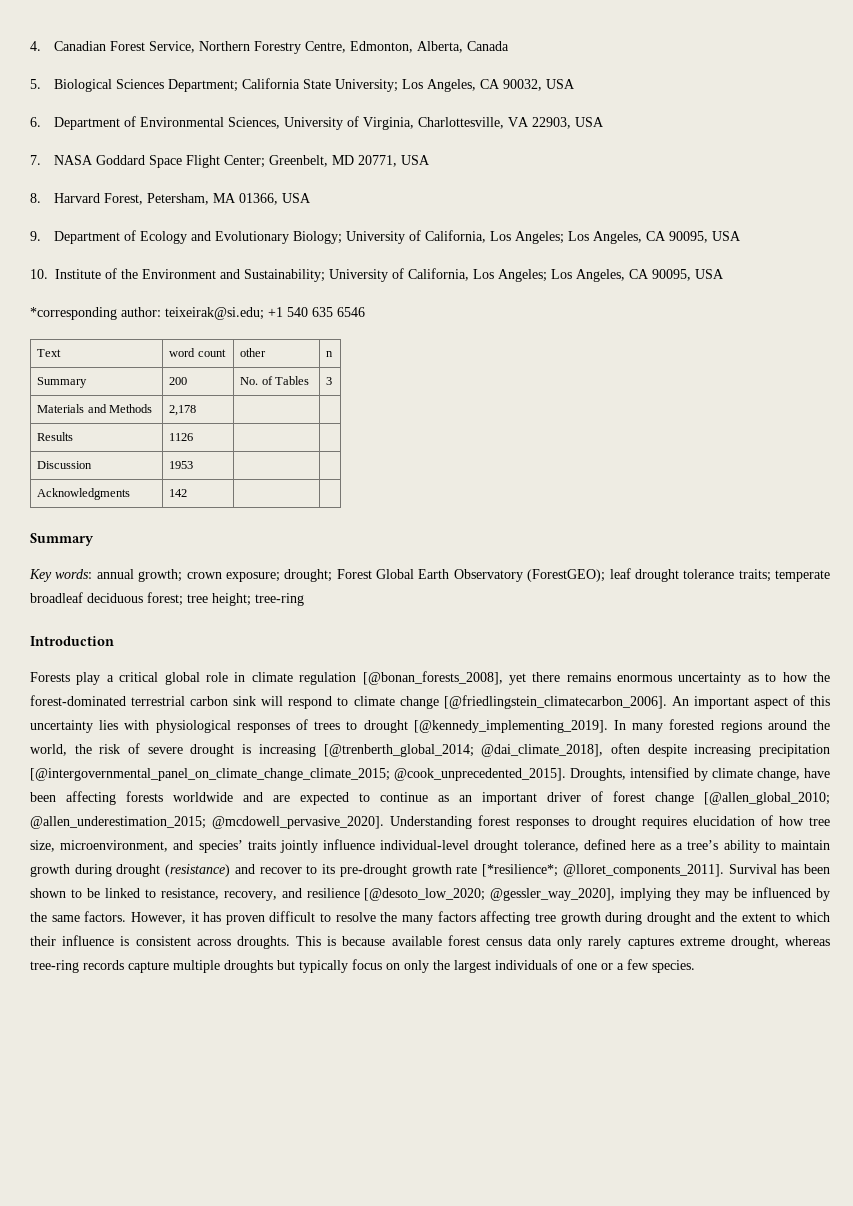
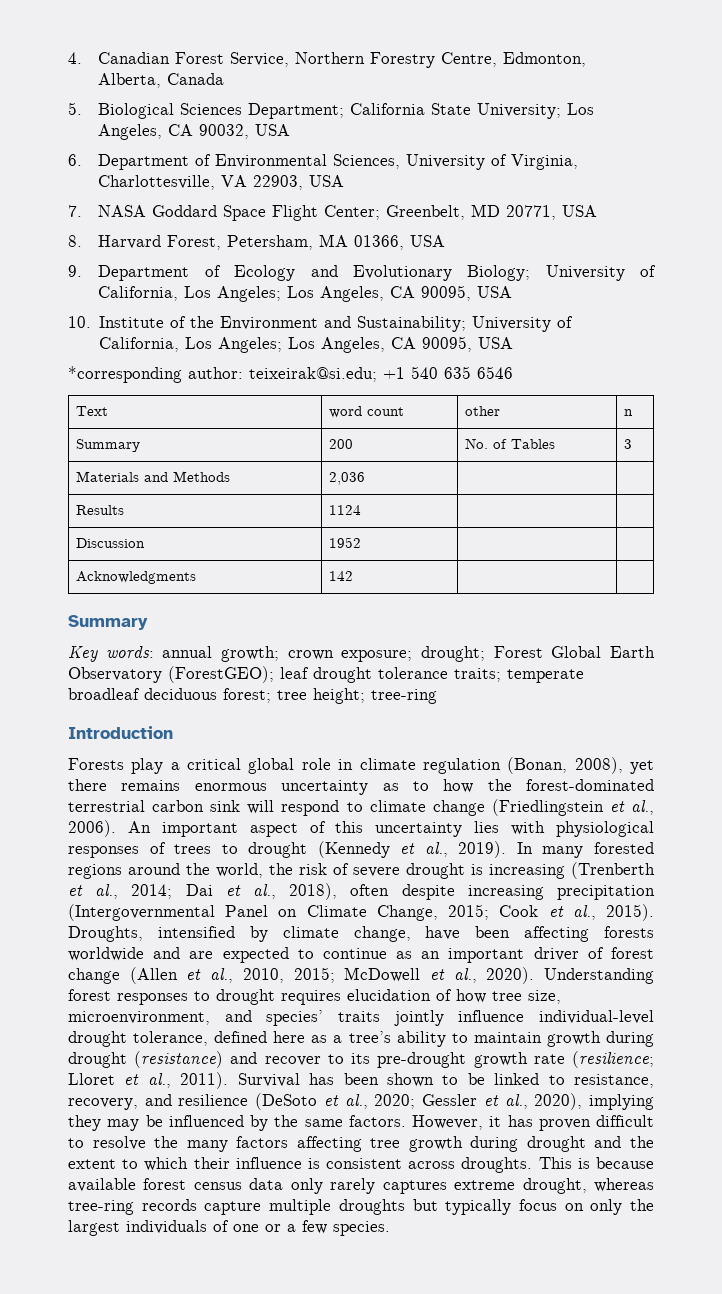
- Materials and Methods | 2,178 | |
+ Materials and Methods | 2,036 | |
- Results | 1126 | |
+ Results | 1124 | |
- Discussion | 1953 | |
+ Discussion | 1952 | |
- Forests play a critical global role in climate regulation [@bonan_forests_2008], yet there remains enormous uncertainty as to how the forest-dominated terrestrial carbon sink will respond to climate change [@friedlingstein_climatecarbon_2006].
+ Forests play a critical global role in climate regulation (Bonan, 2008), yet there remains enormous uncertainty as to how the forest-dominated terrestrial carbon sink will respond to climate change (Friedlingstein et al., 2006).
- An important aspect of this uncertainty lies with physiological responses of trees to drought [@kennedy_implementing_2019].
+ An important aspect of this uncertainty lies with physiological responses of trees to drought (Kennedy et al., 2019).
- In many forested regions around the world, the risk of severe drought is increasing [@trenberth_global_2014; @dai_climate_2018], often despite increasing precipitation [@intergovernmental_panel_on_climate_change_climate_2015; @cook_unprecedented_2015].
+ In many forested regions around the world, the risk of severe drought is increasing (Trenberth et al., 2014; Dai et al., 2018), often despite increasing precipitation (Intergovernmental Panel on Climate Change, 2015; Cook et al., 2015).
- Droughts, intensified by climate change, have been affecting forests worldwide and are expected to continue as an important driver of forest change [@allen_global_2010; @allen_underestimation_2015; @mcdowell_pervasive_2020].
+ Droughts, intensified by climate change, have been affecting forests worldwide and are expected to continue as an important driver of forest change (Allen et al., 2010, 2015; McDowell et al., 2020).
- Understanding forest responses to drought requires elucidation of how tree size, microenvironment, and species’ traits jointly influence individual-level drought tolerance, defined here as a tree’s ability to maintain growth during drought (resistance) and recover to its pre-drought growth rate [*resilience*; @lloret_components_2011].
+ Understanding forest responses to drought requires elucidation of how tree size, microenvironment, and species’ traits jointly influence individual-level drought tolerance, defined here as a tree’s ability to maintain growth during drought (resistance) and recover to its pre-drought growth rate (resilience; Lloret et al., 2011).
- Survival has been shown to be linked to resistance, recovery, and resilience [@desoto_low_2020; @gessler_way_2020], implying they may be influenced by the same factors.
+ Survival has been shown to be linked to resistance, recovery, and resilience (DeSoto et al., 2020; Gessler et al., 2020), implying they may be influenced by the same factors.

